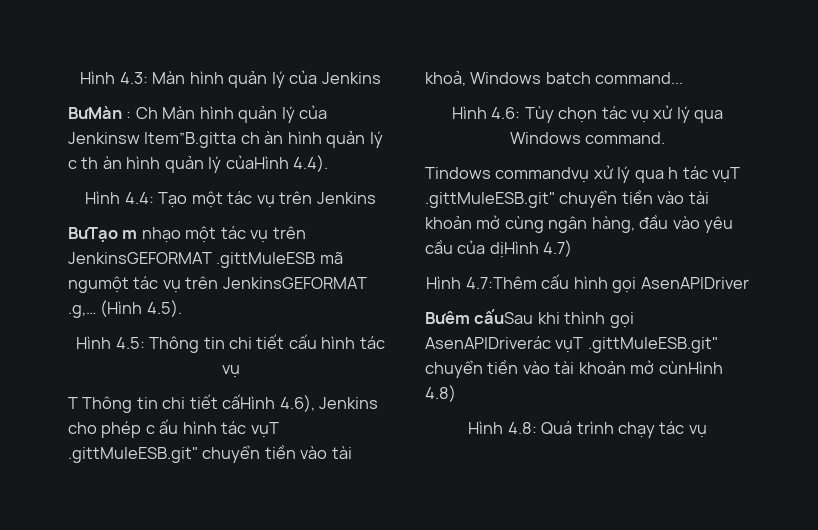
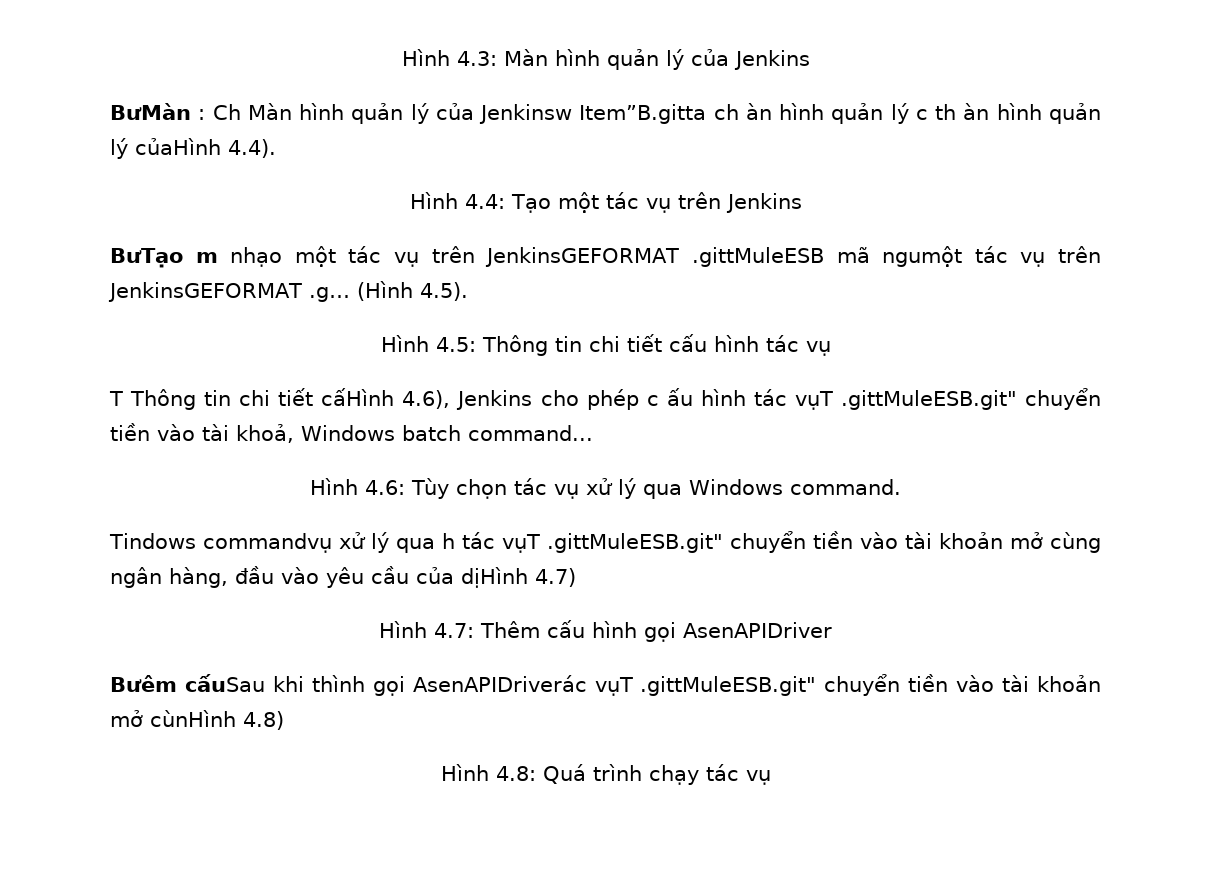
- BưTạo m nhạo một tác vụ trên JenkinsGEFORMAT .gittMuleESB mã ngumột tác vụ trên JenkinsGEFORMAT .g,…
+ BưTạo m nhạo một tác vụ trên JenkinsGEFORMAT .gittMuleESB mã ngumột tác vụ trên JenkinsGEFORMAT .g…
- Hình 4.7:Thêm cấu hình gọi AsenAPIDriver
+ Hình 4.7: Thêm cấu hình gọi AsenAPIDriver

